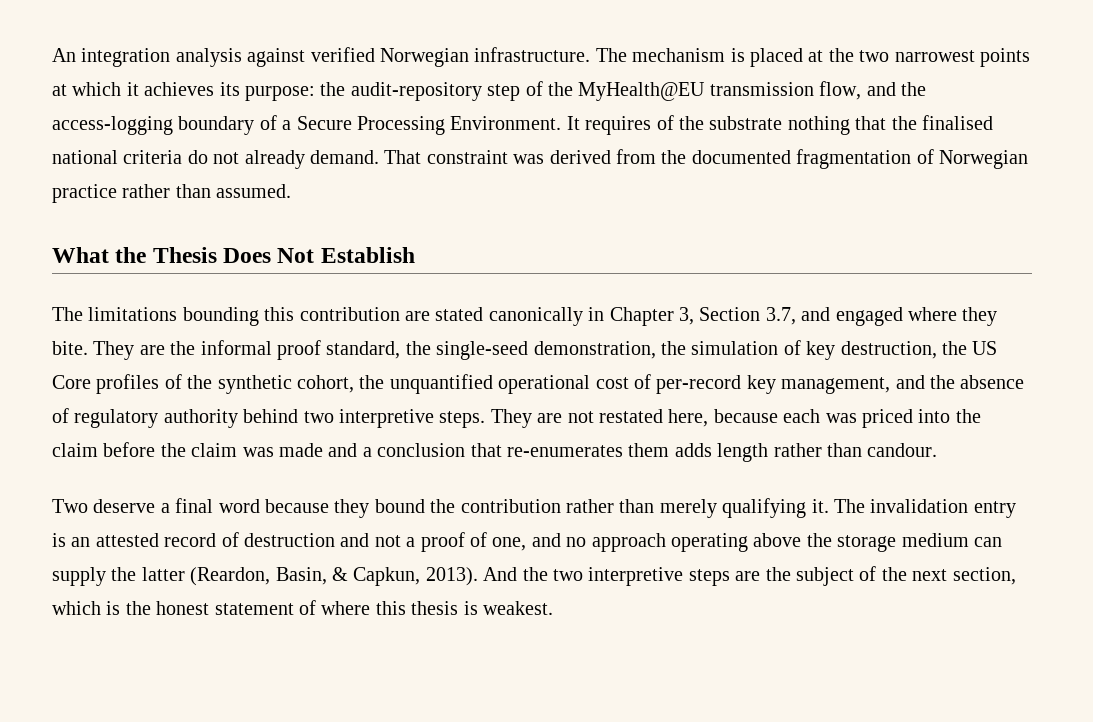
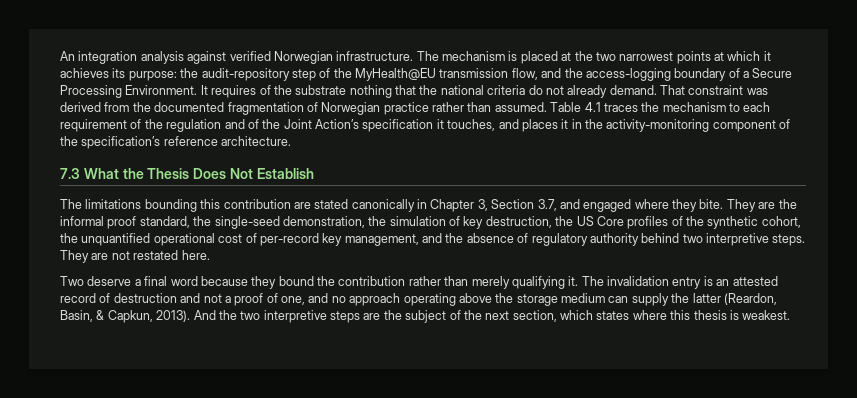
- It requires of the substrate nothing that the finalised national criteria do not already demand.
+ It requires of the substrate nothing that the national criteria do not already demand.
- That constraint was derived from the documented fragmentation of Norwegian practice rather than assumed.
- What the Thesis Does Not Establish
+ That constraint was derived from the documented fragmentation of Norwegian practice rather than assumed. Table 4.1 traces the mechanism to each requirement of the regulation and of the Joint Action’s specification it touches, and places it in the activity-monitoring component of the specification’s reference architecture.
+ 7.3 What the Thesis Does Not Establish
- They are not restated here, because each was priced into the claim before the claim was made and a conclusion that re-enumerates them adds length rather than candour.
+ They are not restated here.
- And the two interpretive steps are the subject of the next section, which is the honest statement of where this thesis is weakest.
+ And the two interpretive steps are the subject of the next section, which states where this thesis is weakest.

